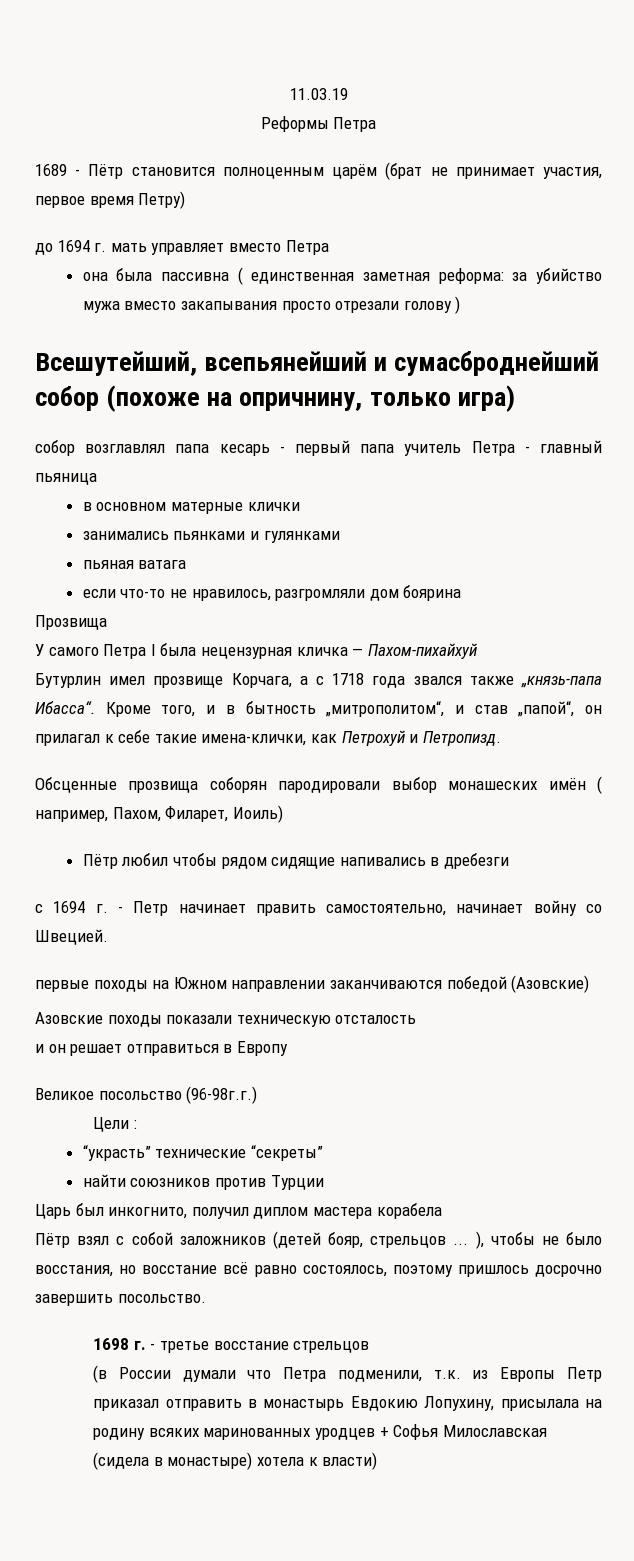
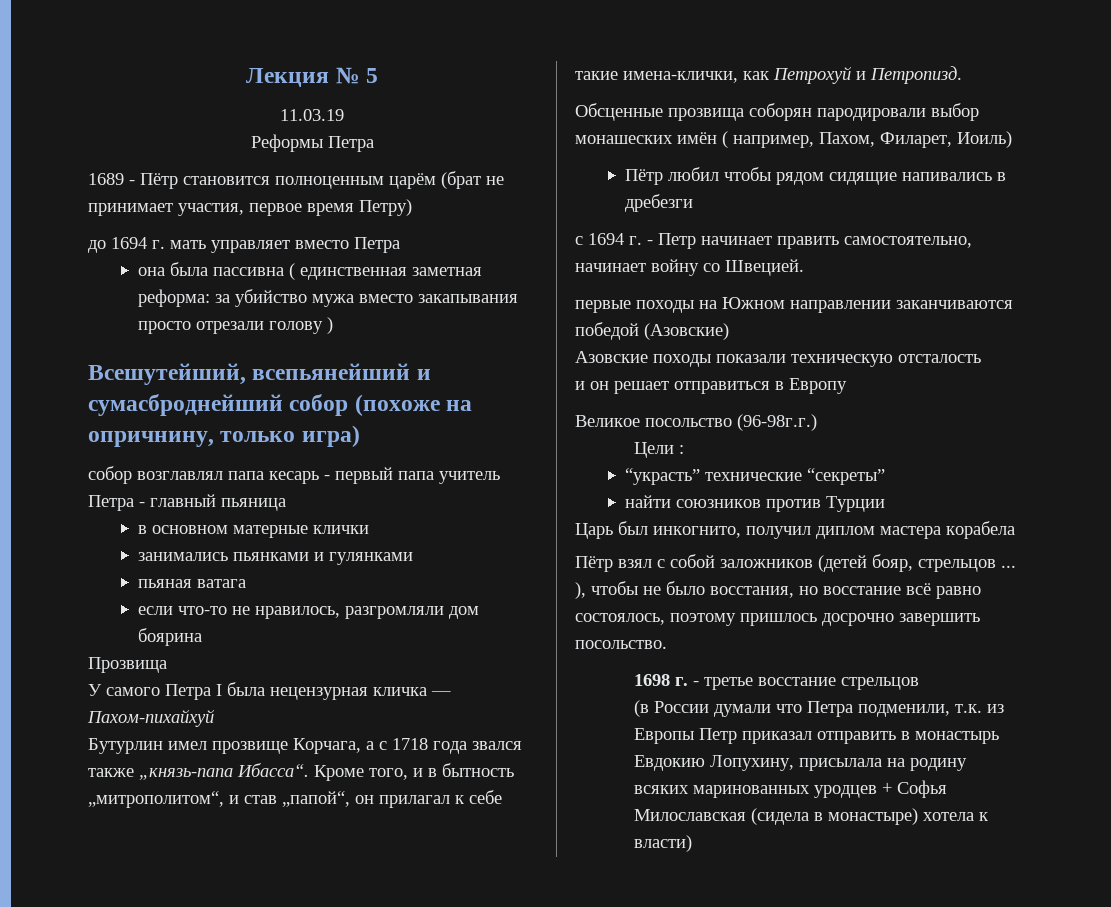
+ Лекция № 5

